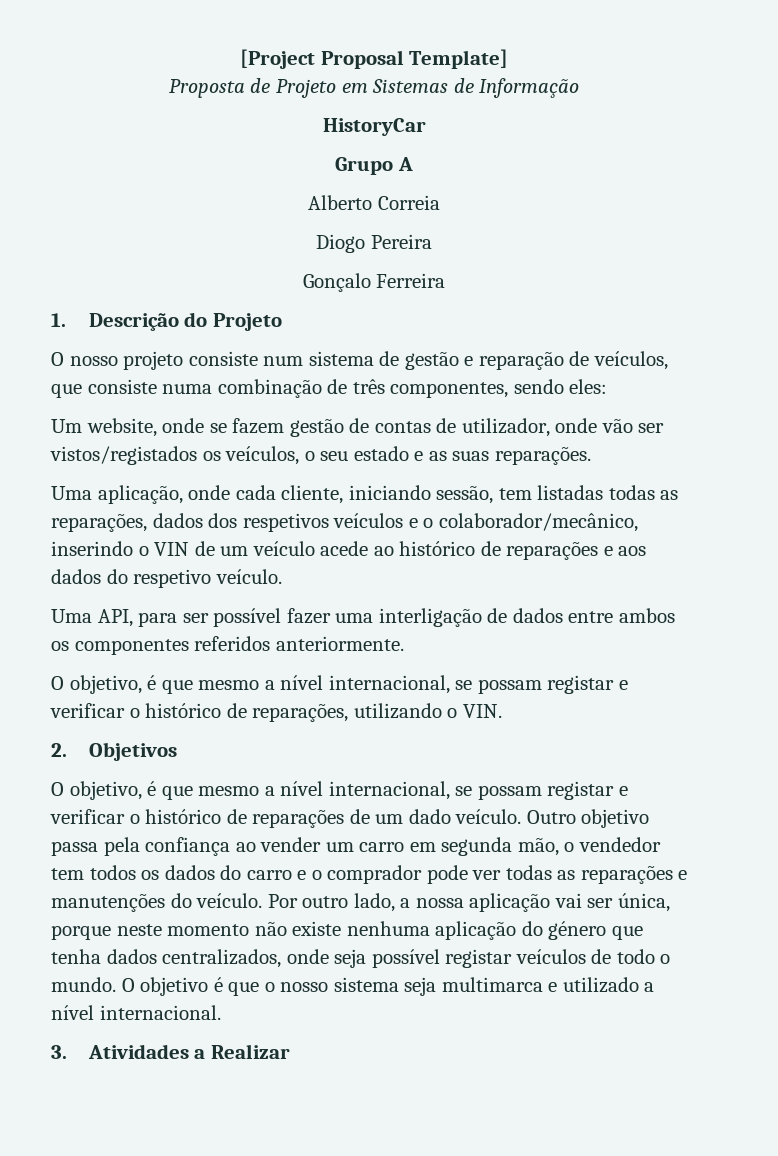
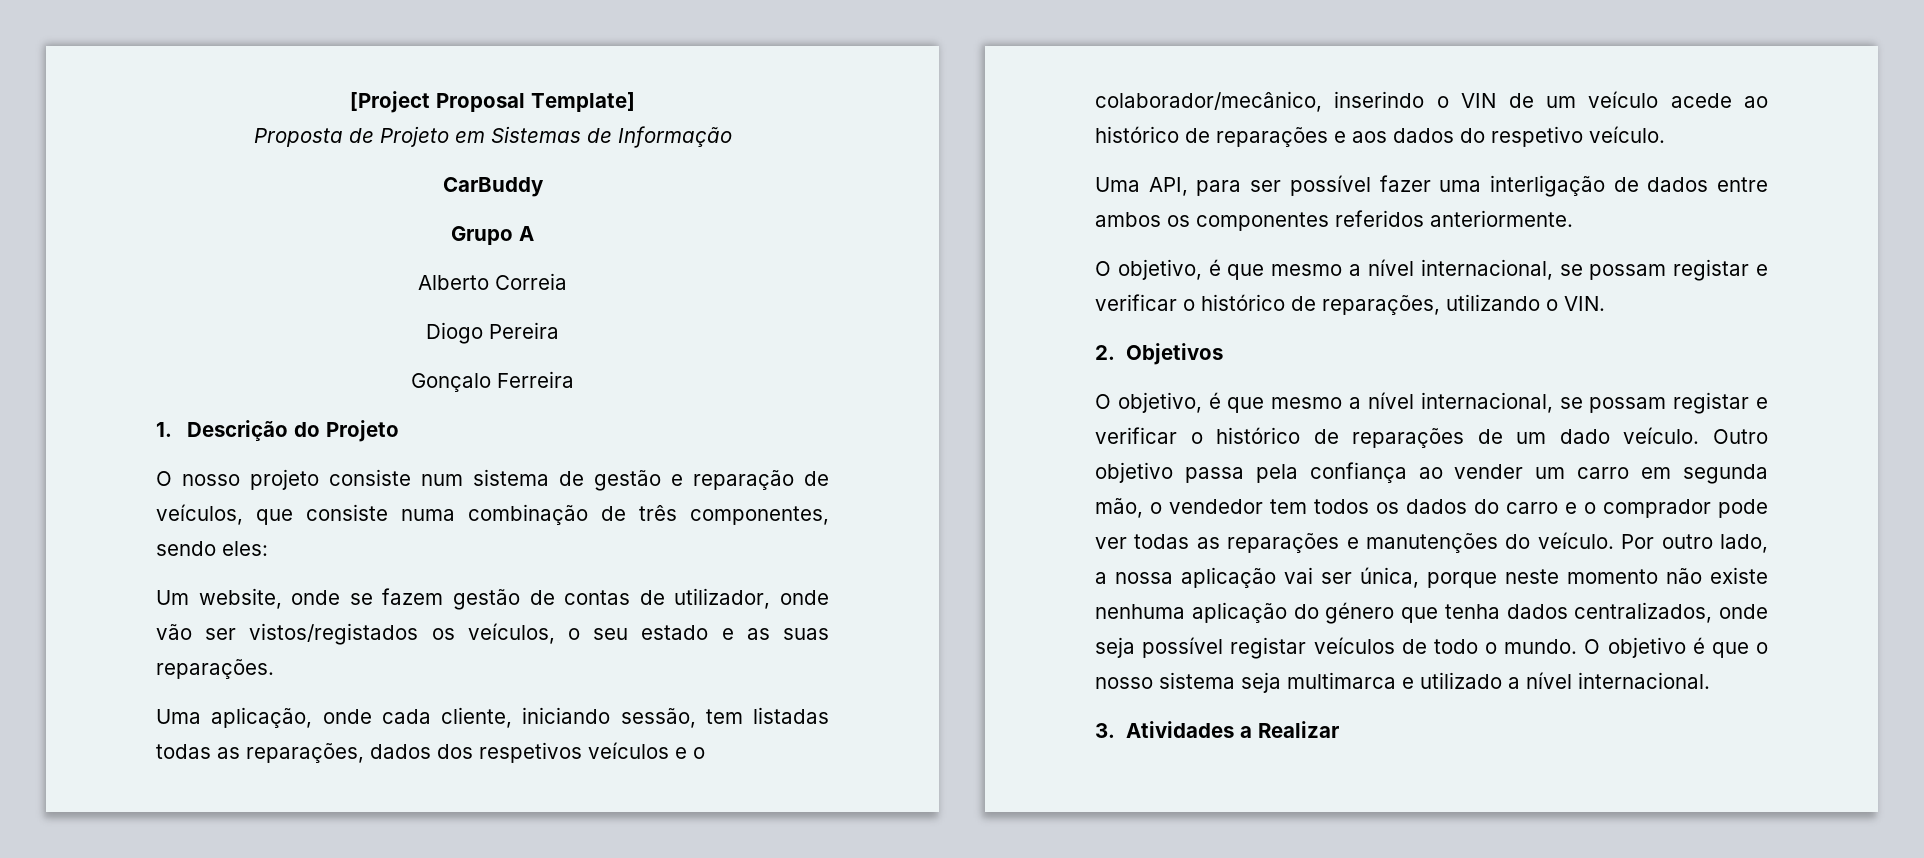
- HistoryCar
+ CarBuddy

